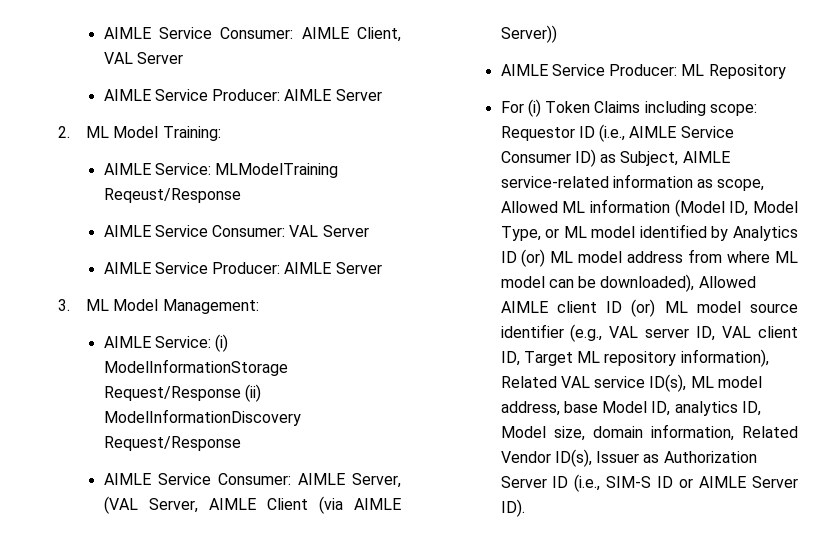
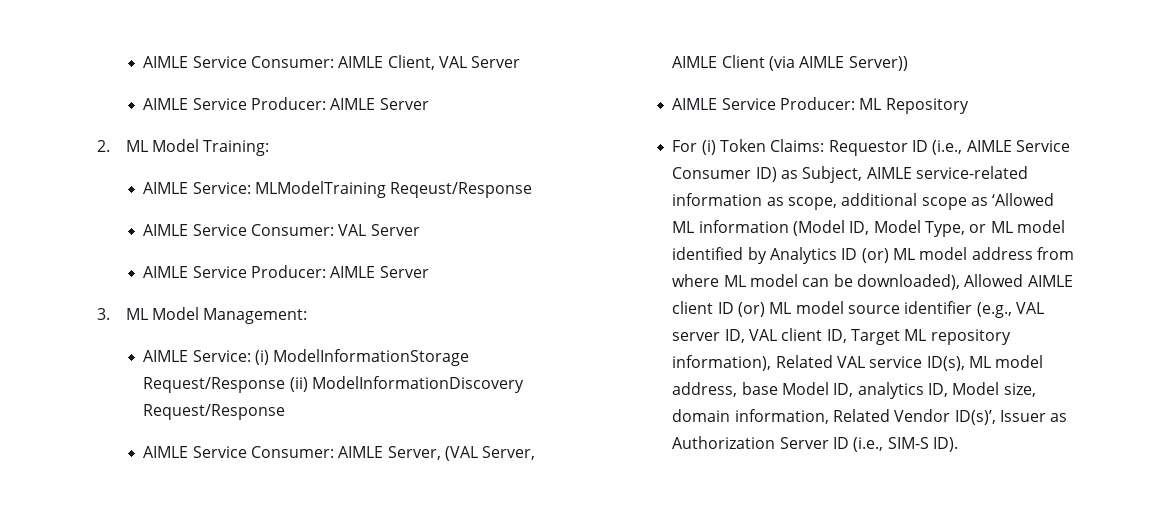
- For (i) Token Claims including scope:
+ For (i) Token Claims:
- Requestor ID (i.e., AIMLE Service Consumer ID) as Subject, AIMLE service-related information as scope, Allowed ML information (Model ID, Model Type, or ML model identified by Analytics ID (or) ML model address from where ML model can be downloaded), Allowed AIMLE client ID (or) ML model source identifier (e.g., VAL server ID, VAL client ID, Target ML repository information), Related VAL service ID(s), ML model address, base Model ID, analytics ID, Model size, domain information, Related Vendor ID(s), Issuer as Authorization Server ID (i.e., SIM-S ID or AIMLE Server ID).
+ Requestor ID (i.e., AIMLE Service Consumer ID) as Subject, AIMLE service-related information as scope, additional scope as ‘Allowed ML information (Model ID, Model Type, or ML model identified by Analytics ID (or) ML model address from where ML model can be downloaded), Allowed AIMLE client ID (or) ML model source identifier (e.g., VAL server ID, VAL client ID, Target ML repository information), Related VAL service ID(s), ML model address, base Model ID, analytics ID, Model size, domain information, Related Vendor ID(s)’, Issuer as Authorization Server ID (i.e., SIM-S ID).

